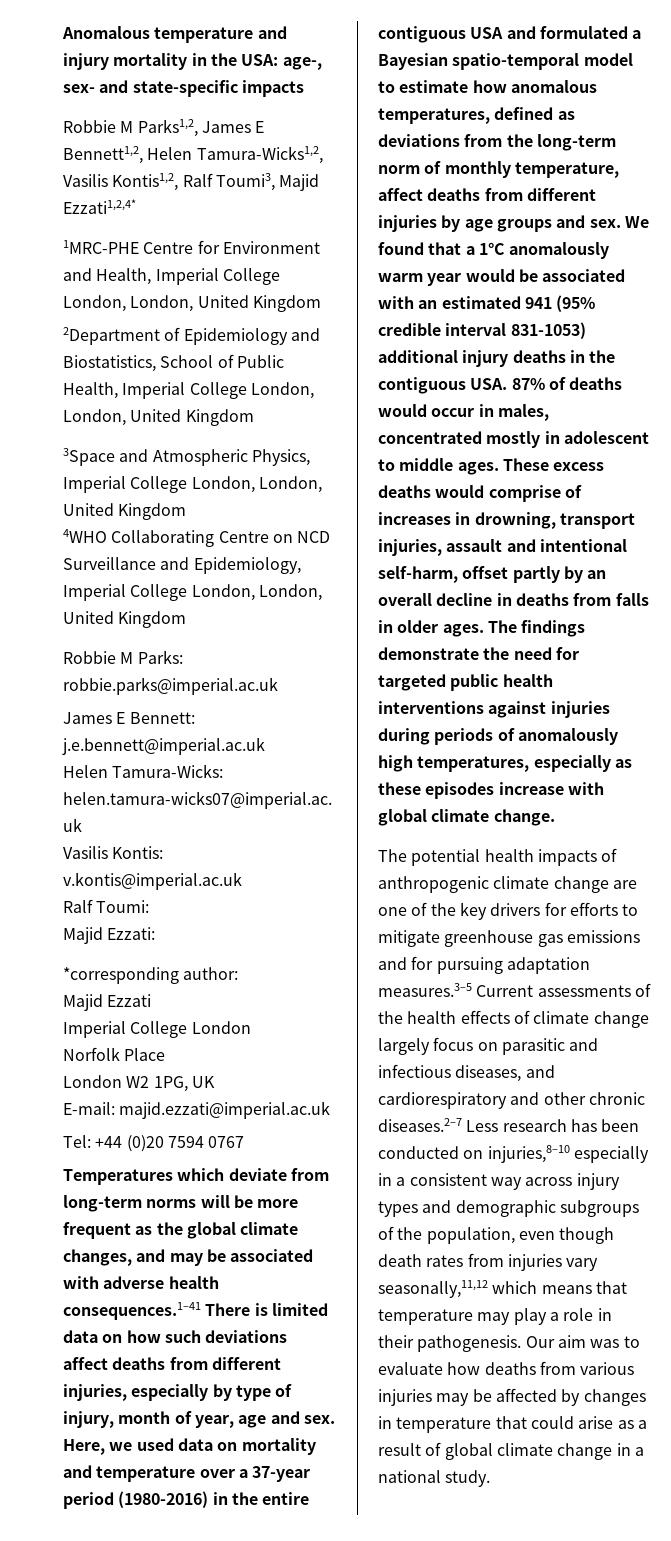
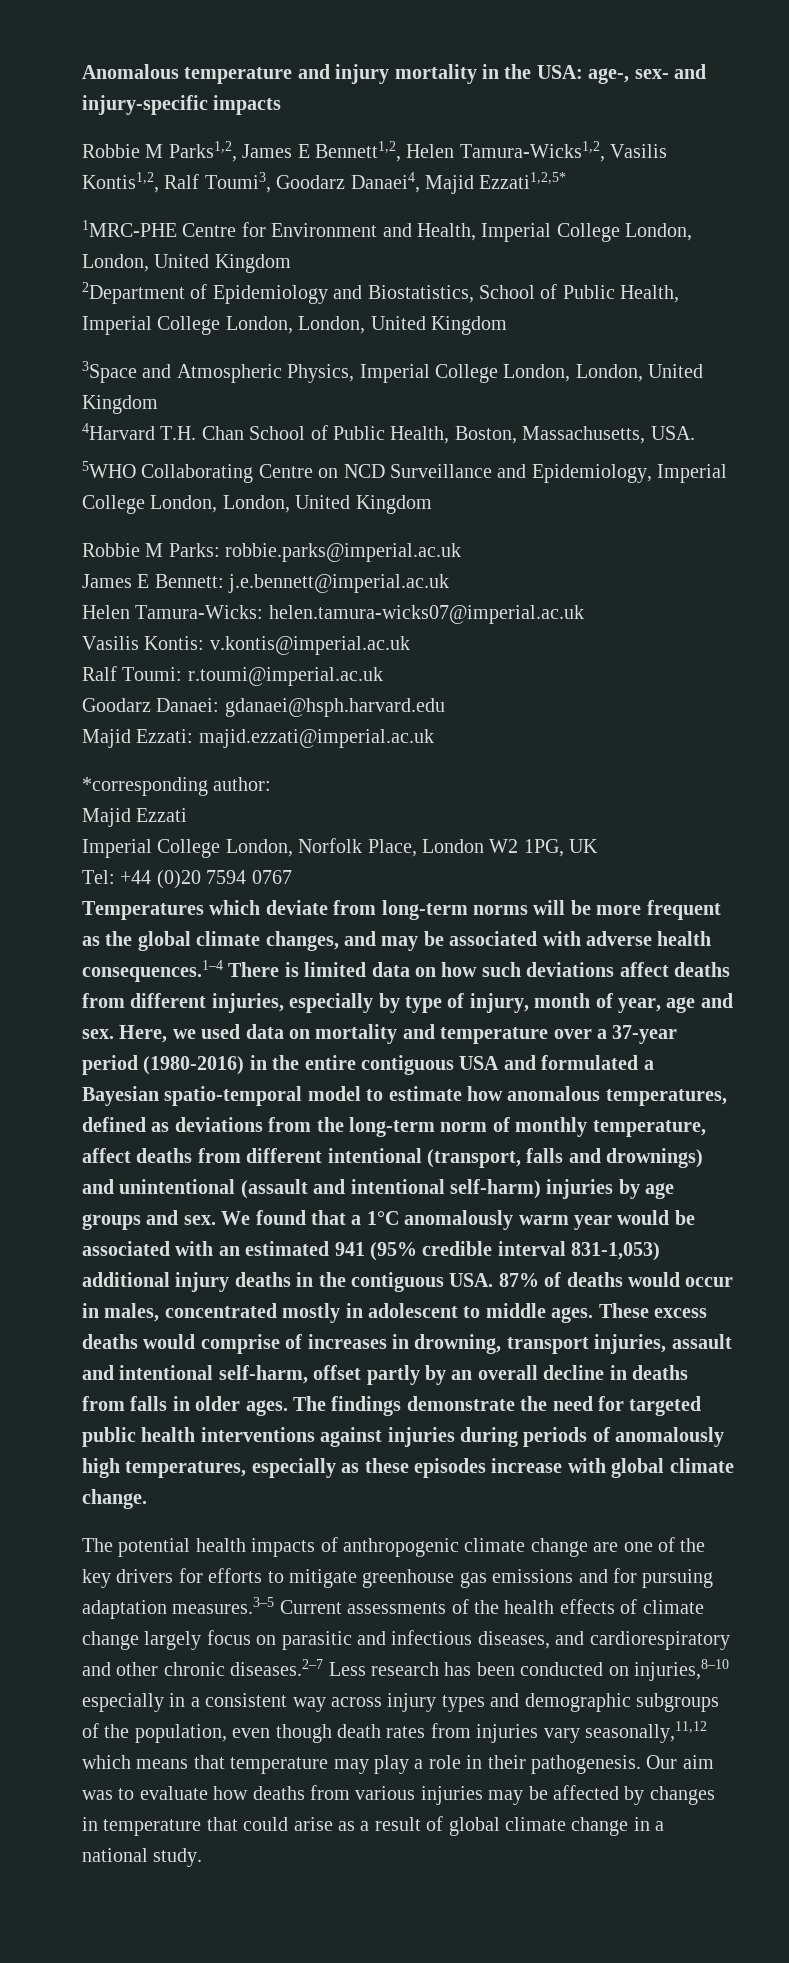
- Anomalous temperature and injury mortality in the USA: age-, sex- and state-specific impacts
+ Anomalous temperature and injury mortality in the USA: age-, sex- and injury-specific impacts
- Robbie M Parks1,2, James E Bennett1,2, Helen Tamura-Wicks1,2, Vasilis Kontis1,2, Ralf Toumi3, Majid Ezzati1,2,4*
+ Robbie M Parks1,2, James E Bennett1,2, Helen Tamura-Wicks1,2, Vasilis Kontis1,2, Ralf Toumi3, Goodarz Danaei4, Majid Ezzati1,2,5*
- 4WHO Collaborating Centre on NCD Surveillance and Epidemiology, Imperial College London, London, United Kingdom
+ 4Harvard T.H. Chan School of Public Health, Boston, Massachusetts, USA.
+ 5WHO Collaborating Centre on NCD Surveillance and Epidemiology, Imperial College London, London, United Kingdom
- Ralf Toumi:
+ Ralf Toumi: r.toumi@imperial.ac.uk
+ Goodarz Danaei: gdanaei@hsph.harvard.edu
- Majid Ezzati:
+ Majid Ezzati: majid.ezzati@imperial.ac.uk
- Imperial College London
- Norfolk Place
- London W2 1PG, UK
+ Imperial College London, Norfolk Place, London W2 1PG, UK
- E-mail: majid.ezzati@imperial.ac.uk
- Temperatures which deviate from long-term norms will be more frequent as the global climate changes, and may be associated with adverse health consequences.1–41 There is limited data on how such deviations affect deaths from different injuries, especially by type of injury, month of year, age and sex.
+ Temperatures which deviate from long-term norms will be more frequent as the global climate changes, and may be associated with adverse health consequences.1–4 There is limited data on how such deviations affect deaths from different injuries, especially by type of injury, month of year, age and sex.
- Here, we used data on mortality and temperature over a 37-year period (1980-2016) in the entire contiguous USA and formulated a Bayesian spatio-temporal model to estimate how anomalous temperatures, defined as deviations from the long-term norm of monthly temperature, affect deaths from different injuries by age groups and sex.
+ Here, we used data on mortality and temperature over a 37-year period (1980-2016) in the entire contiguous USA and formulated a Bayesian spatio-temporal model to estimate how anomalous temperatures, defined as deviations from the long-term norm of monthly temperature, affect deaths from different intentional (transport, falls and drownings) and unintentional (assault and intentional self-harm) injuries by age groups and sex.
- We found that a 1°C anomalously warm year would be associated with an estimated 941 (95% credible interval 831-1053) additional injury deaths in the contiguous USA. 87% of deaths would occur in males, concentrated mostly in adolescent to middle ages.
+ We found that a 1°C anomalously warm year would be associated with an estimated 941 (95% credible interval 831-1,053) additional injury deaths in the contiguous USA. 87% of deaths would occur in males, concentrated mostly in adolescent to middle ages.

